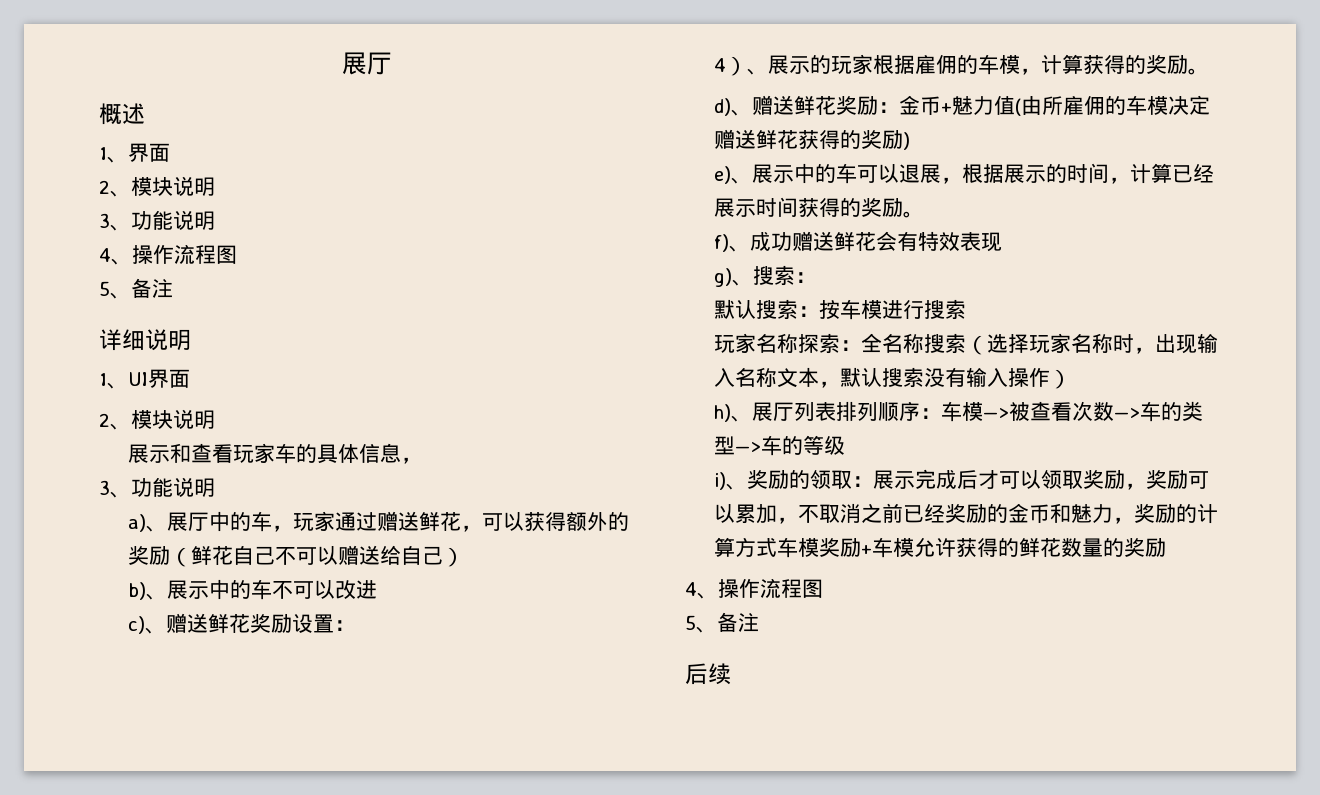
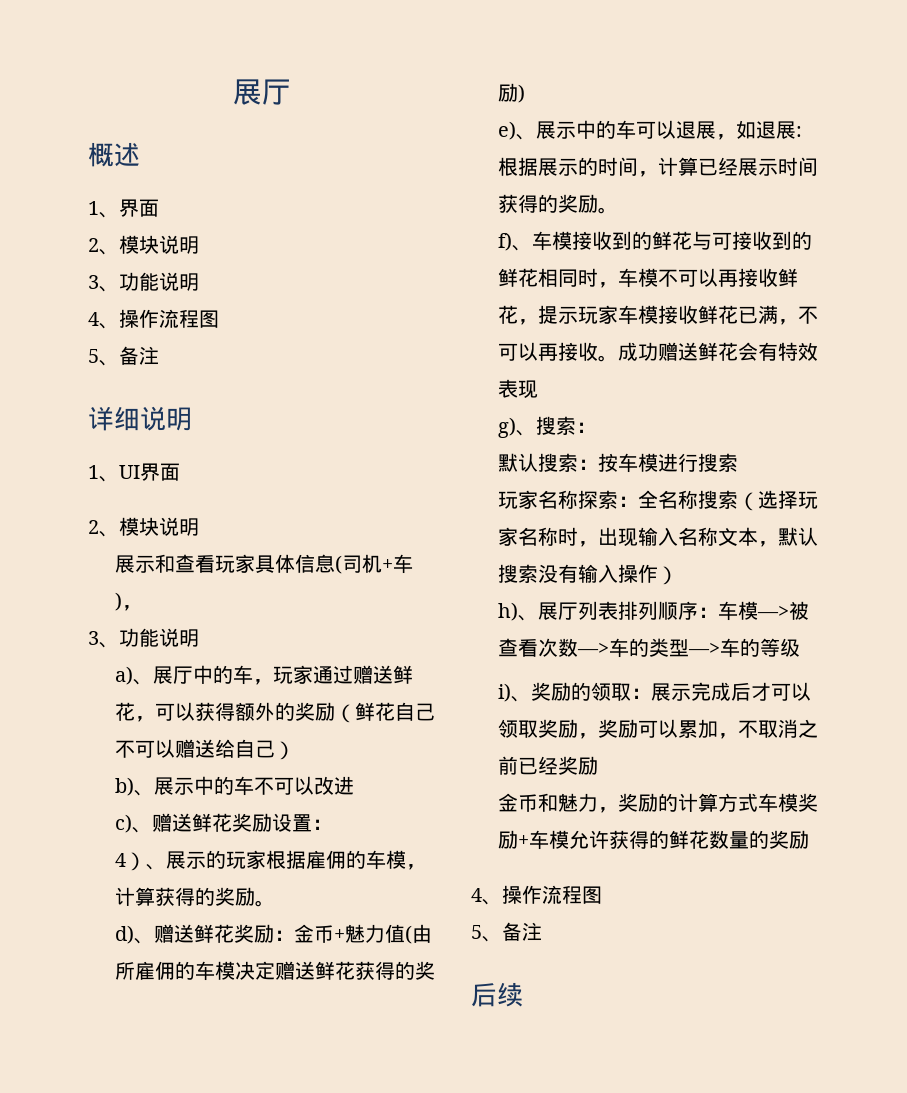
- 展示和查看玩家车的具体信息，
+ 展示和查看玩家具体信息(司机+车)，
- e)、展示中的车可以退展，根据展示的时间，计算已经展示时间获得的奖励。
+ e)、展示中的车可以退展，如退展:根据展示的时间，计算已经展示时间获得的奖励。
- f)、成功赠送鲜花会有特效表现
+ f)、车模接收到的鲜花与可接收到的鲜花相同时，车模不可以再接收鲜花，提示玩家车模接收鲜花已满，不可以再接收。成功赠送鲜花会有特效表现
- i)、奖励的领取：展示完成后才可以领取奖励，奖励可以累加，不取消之前已经奖励的金币和魅力，奖励的计算方式车模奖励+车模允许获得的鲜花数量的奖励
+ i)、奖励的领取：展示完成后才可以领取奖励，奖励可以累加，不取消之前已经奖励
+ 金币和魅力，奖励的计算方式车模奖励+车模允许获得的鲜花数量的奖励

